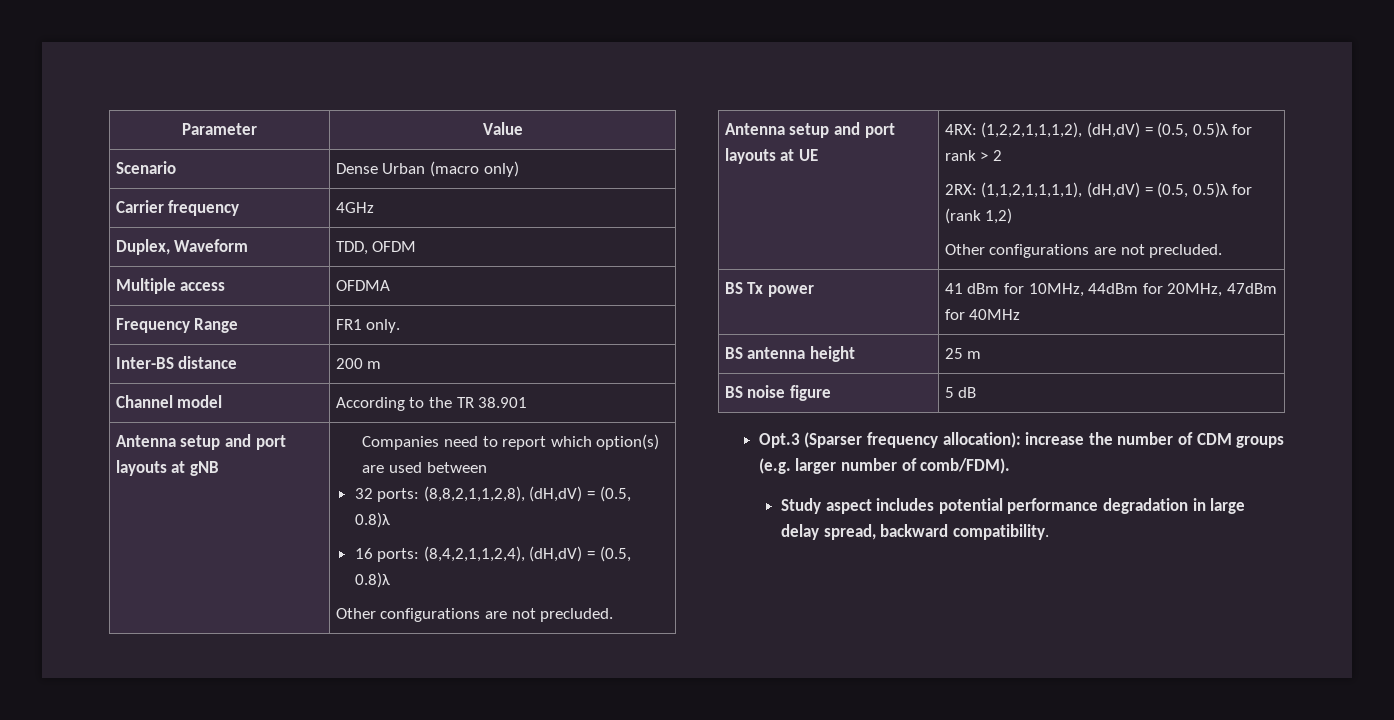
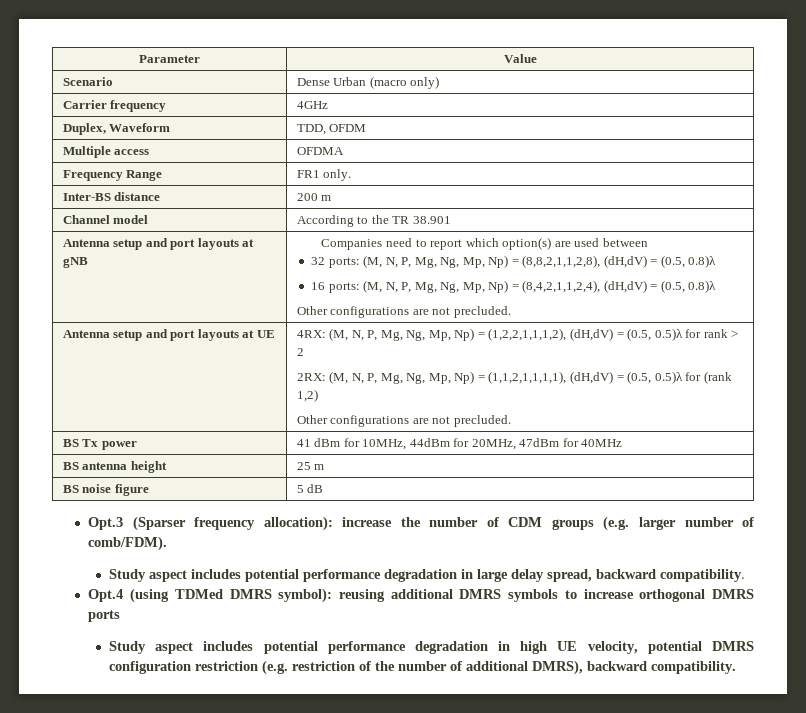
- 32 ports: (8,8,2,1,1,2,8), (dH,dV) = (0.5, 0.8)λ
+ 32 ports: (M, N, P, Mg, Ng, Mp, Np) = (8,8,2,1,1,2,8), (dH,dV) = (0.5, 0.8)λ
- 16 ports: (8,4,2,1,1,2,4), (dH,dV) = (0.5, 0.8)λ
+ 16 ports: (M, N, P, Mg, Ng, Mp, Np) = (8,4,2,1,1,2,4), (dH,dV) = (0.5, 0.8)λ
- 4RX: (1,2,2,1,1,1,2), (dH,dV) = (0.5, 0.5)λ for rank > 2
+ 4RX: (M, N, P, Mg, Ng, Mp, Np) = (1,2,2,1,1,1,2), (dH,dV) = (0.5, 0.5)λ for rank > 2
- 2RX: (1,1,2,1,1,1,1), (dH,dV) = (0.5, 0.5)λ for (rank 1,2)
+ 2RX: (M, N, P, Mg, Ng, Mp, Np) = (1,1,2,1,1,1,1), (dH,dV) = (0.5, 0.5)λ for (rank 1,2)
+ Opt.4 (using TDMed DMRS symbol): reusing additional DMRS symbols to increase orthogonal DMRS ports
+ Study aspect includes potential performance degradation in high UE velocity, potential DMRS configuration restriction (e.g. restriction of the number of additional DMRS), backward compatibility.

